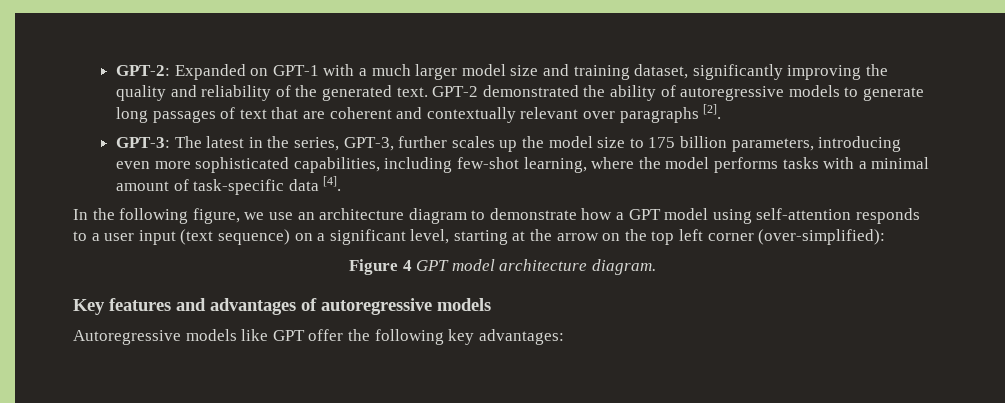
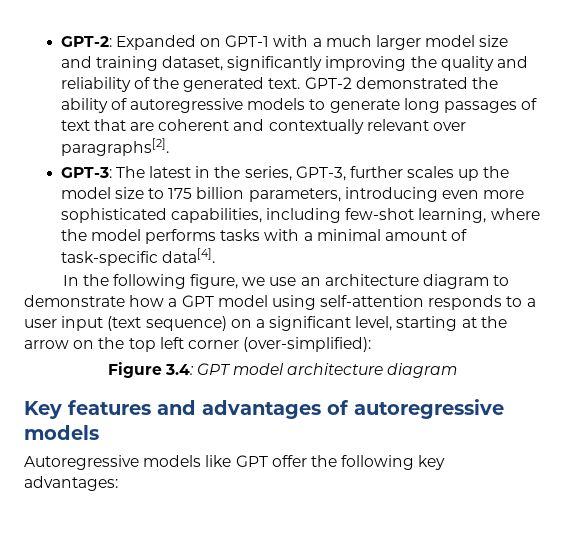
- GPT-2 demonstrated the ability of autoregressive models to generate long passages of text that are coherent and contextually relevant over paragraphs [2].
+ GPT-2 demonstrated the ability of autoregressive models to generate long passages of text that are coherent and contextually relevant over paragraphs[2].
- GPT-3: The latest in the series, GPT-3, further scales up the model size to 175 billion parameters, introducing even more sophisticated capabilities, including few-shot learning, where the model performs tasks with a minimal amount of task-specific data [4].
+ GPT-3: The latest in the series, GPT-3, further scales up the model size to 175 billion parameters, introducing even more sophisticated capabilities, including few-shot learning, where the model performs tasks with a minimal amount of task-specific data[4].
- Figure 4 GPT model architecture diagram.
+ Figure 3.4: GPT model architecture diagram

